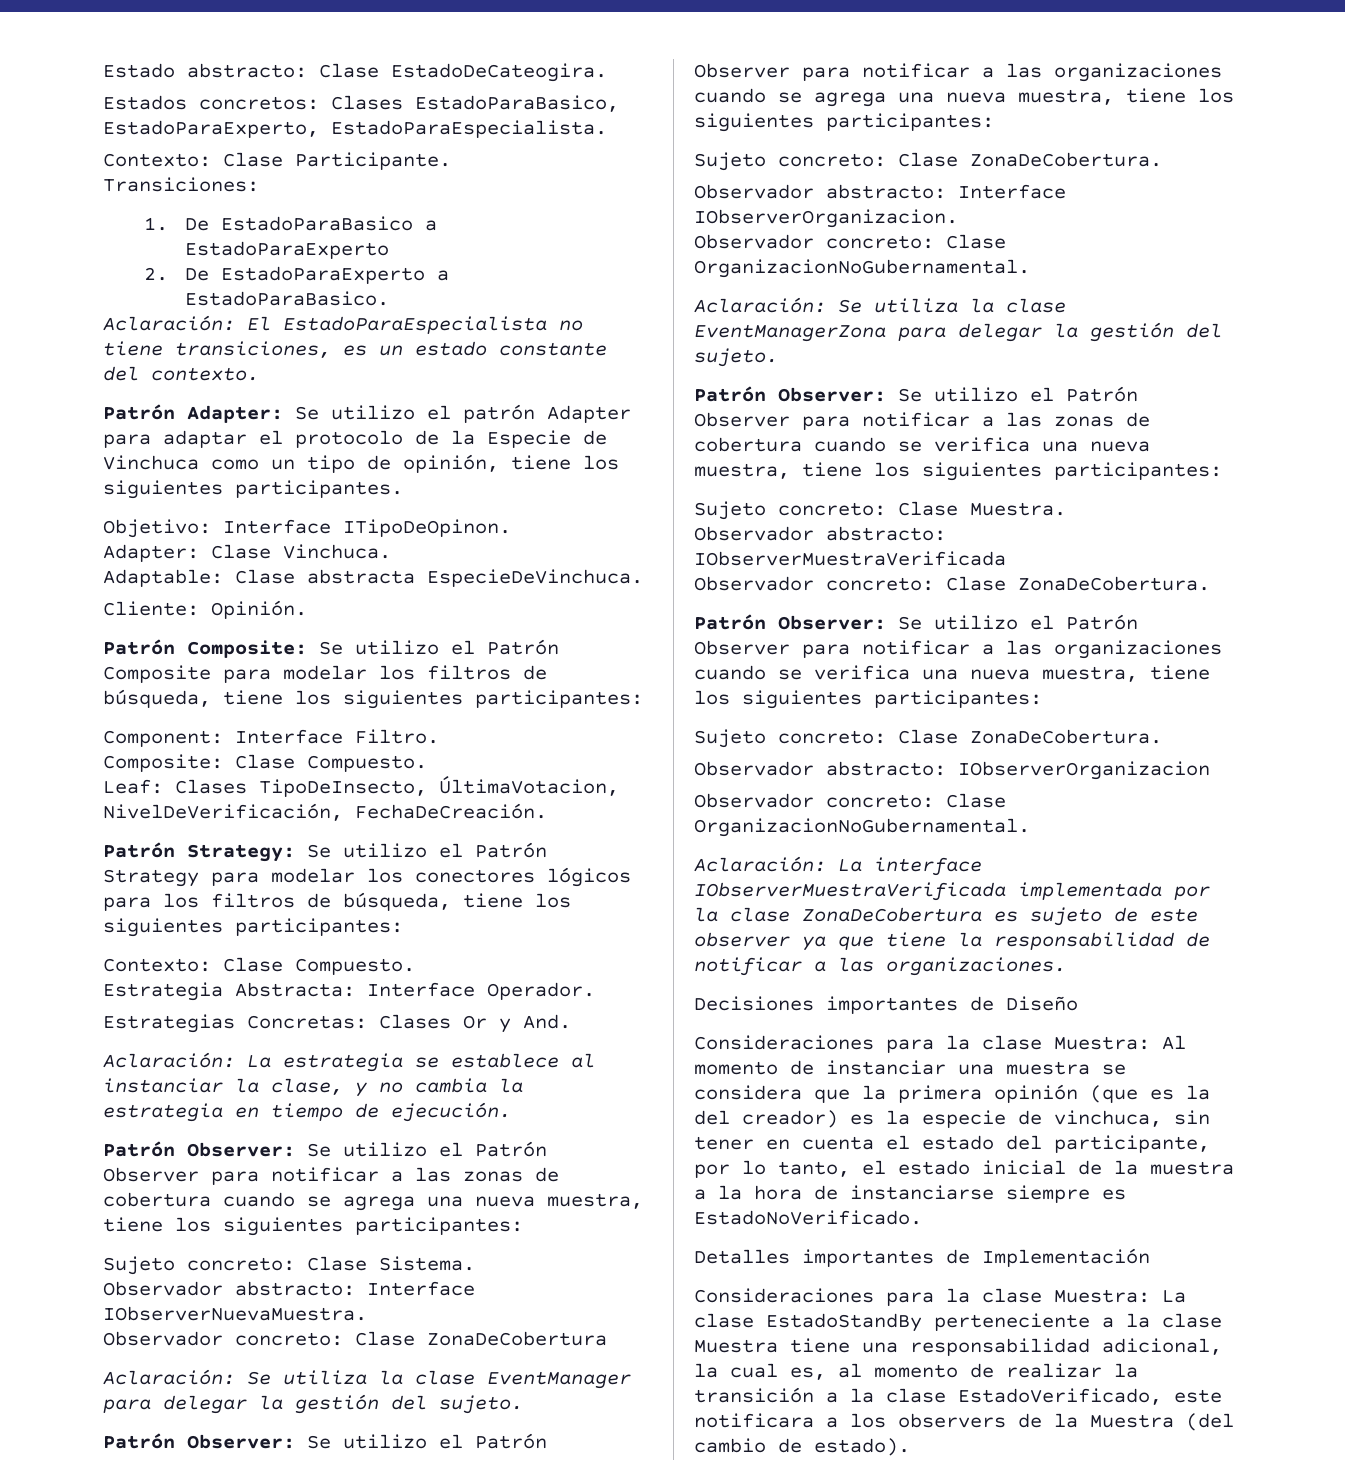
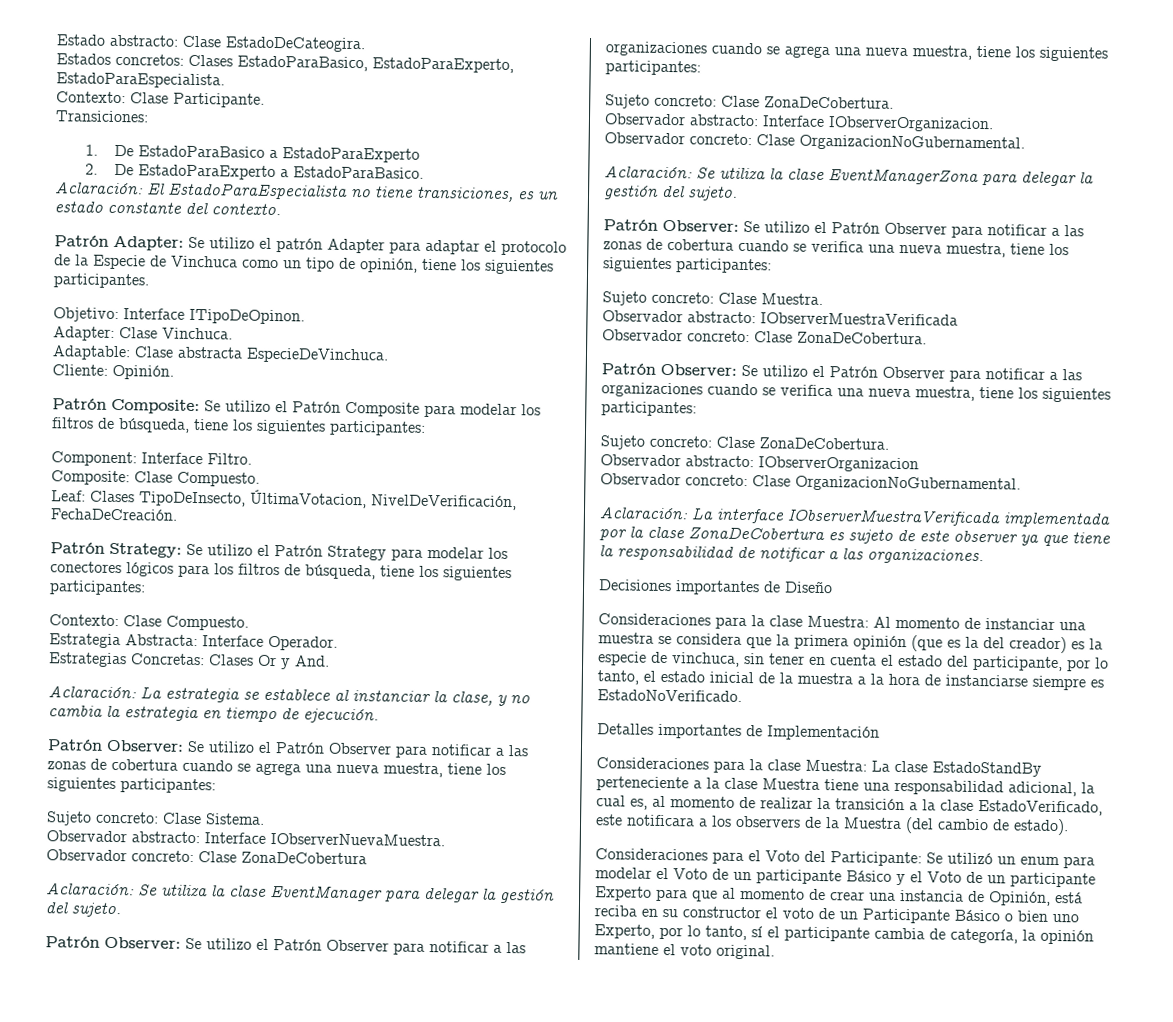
+ Consideraciones para el Voto del Participante: Se utilizó un enum para modelar el Voto de un participante Básico y el Voto de un participante Experto para que al momento de crear una instancia de Opinión, está reciba en su constructor el voto de un Participante Básico o bien uno Experto, por lo tanto, sí el participante cambia de categoría, la opinión mantiene el voto original.

